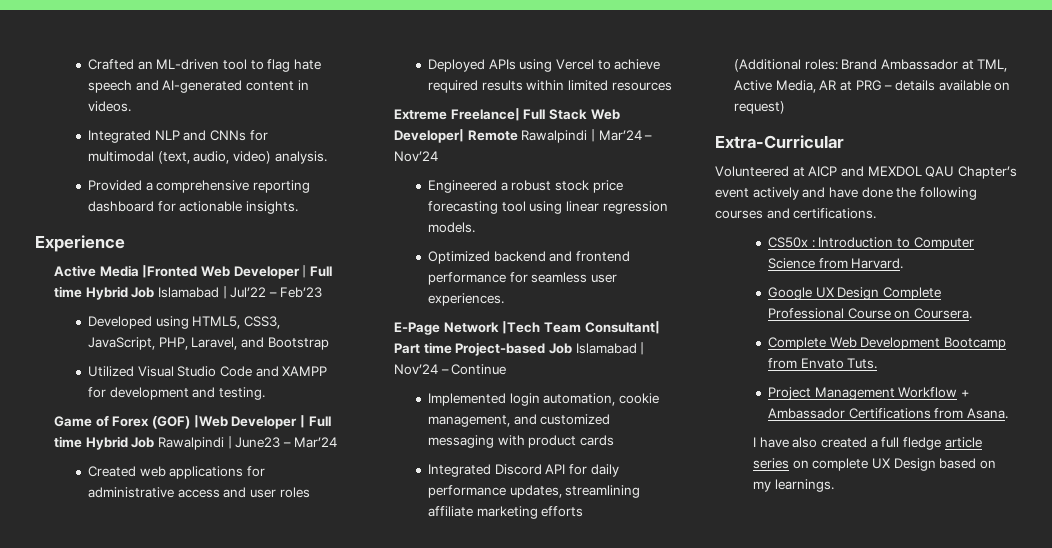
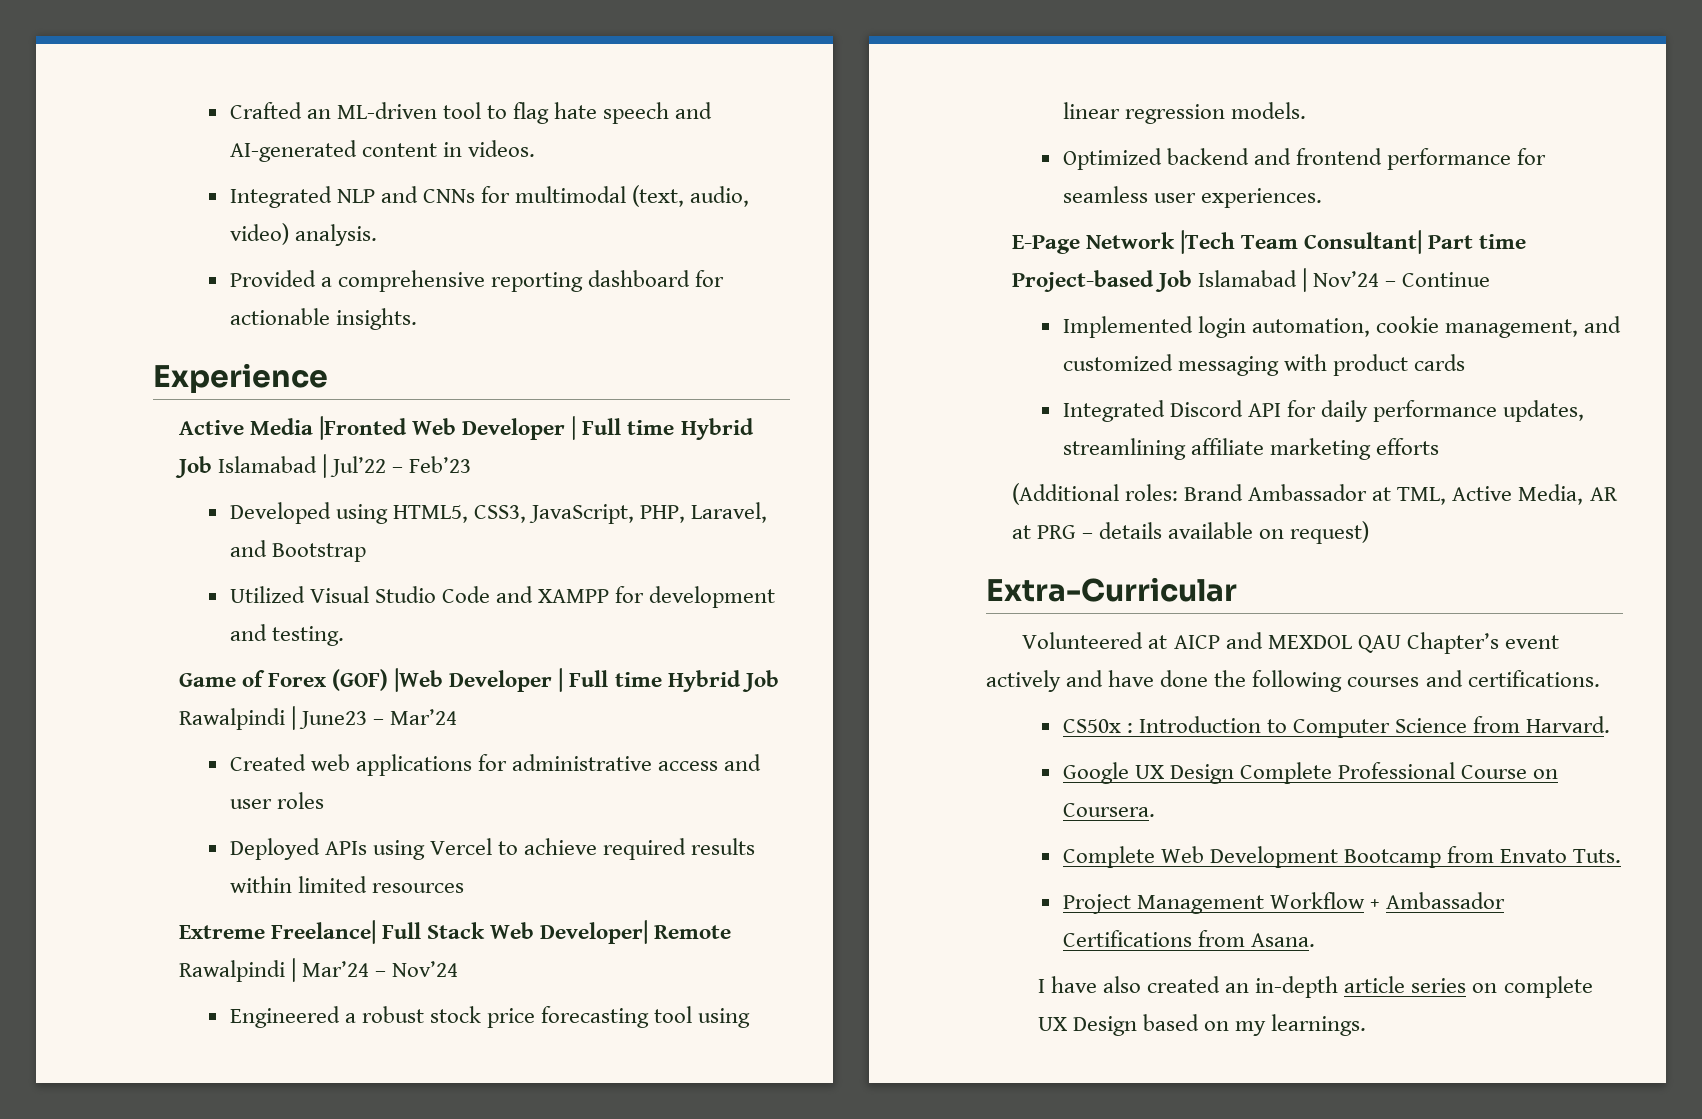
- I have also created a full fledge article series on complete UX Design based on my learnings.
+ I have also created an in-depth article series on complete UX Design based on my learnings.

